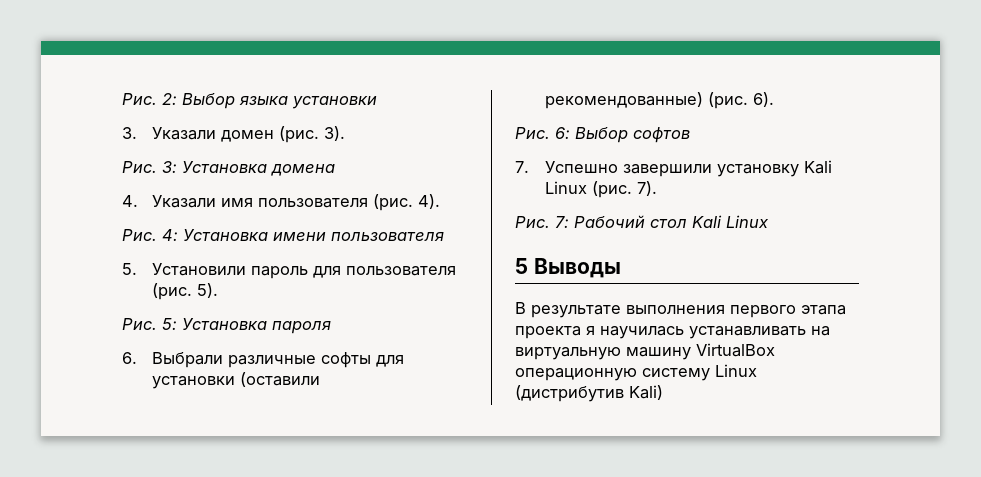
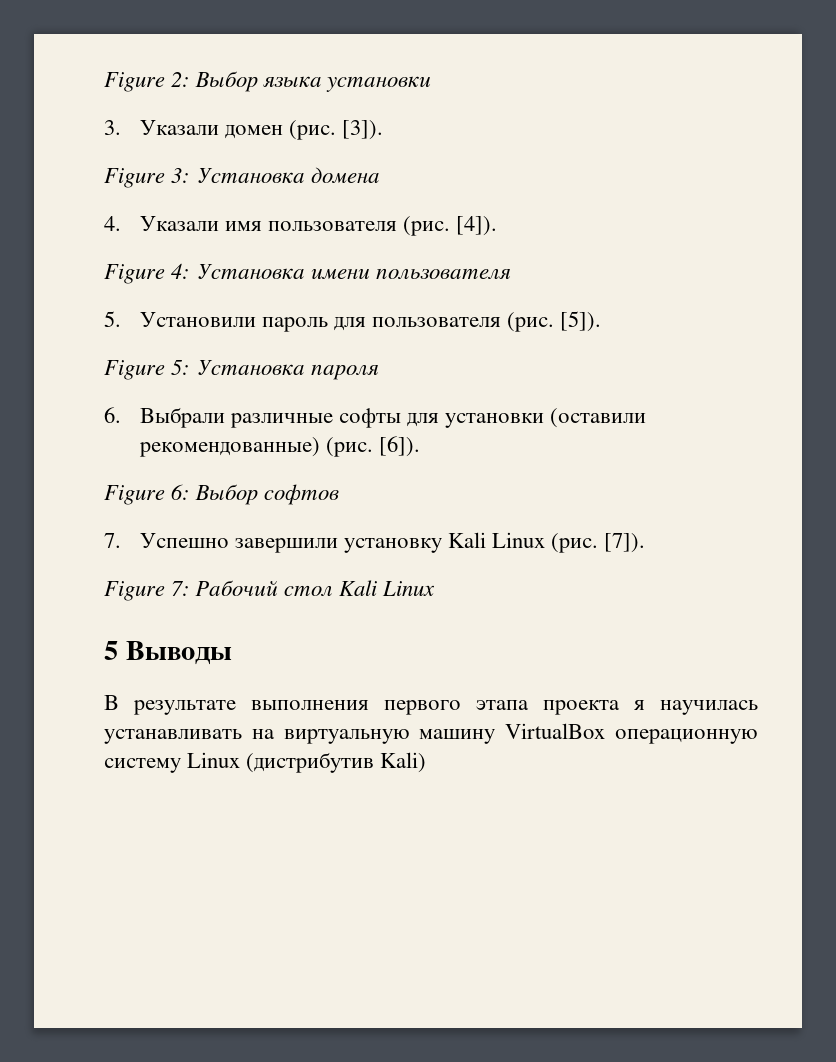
- Рис. 2: Выбор языка установки
+ Figure 2: Выбор языка установки
- 3).
- Рис. 3: Установка домена
+ [3]).
+ Figure 3: Установка домена
- 4).
- Рис. 4: Установка имени пользователя
+ [4]).
+ Figure 4: Установка имени пользователя
- 5).
- Рис. 5: Установка пароля
+ [5]).
+ Figure 5: Установка пароля
- 6).
- Рис. 6: Выбор софтов
+ [6]).
+ Figure 6: Выбор софтов
- 7).
- Рис. 7: Рабочий стол Kali Linux
+ [7]).
+ Figure 7: Рабочий стол Kali Linux

